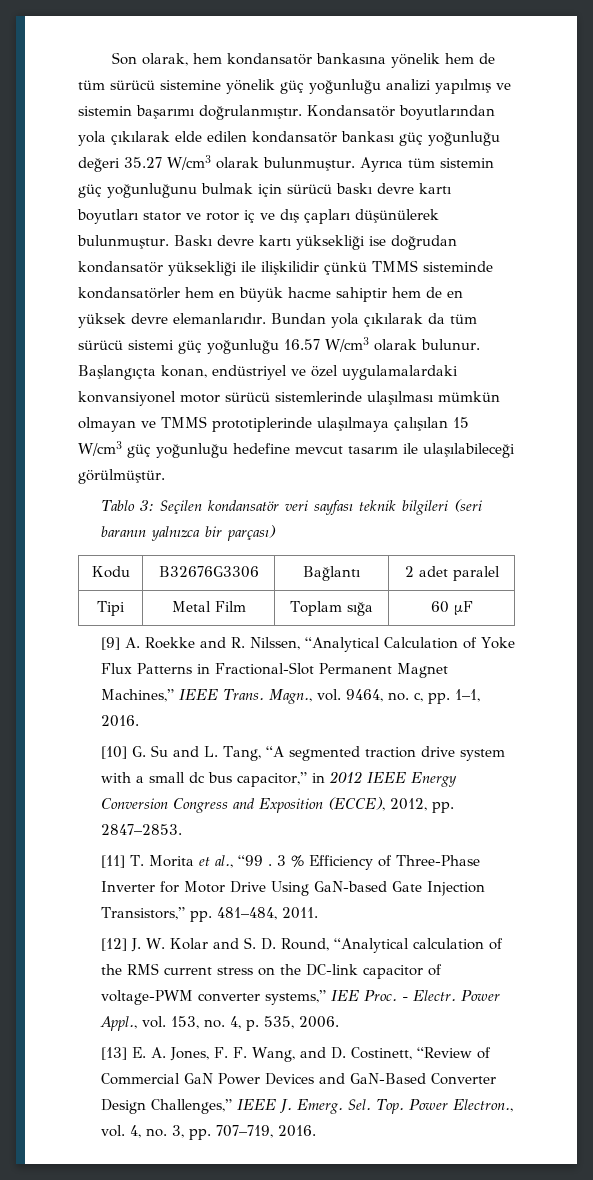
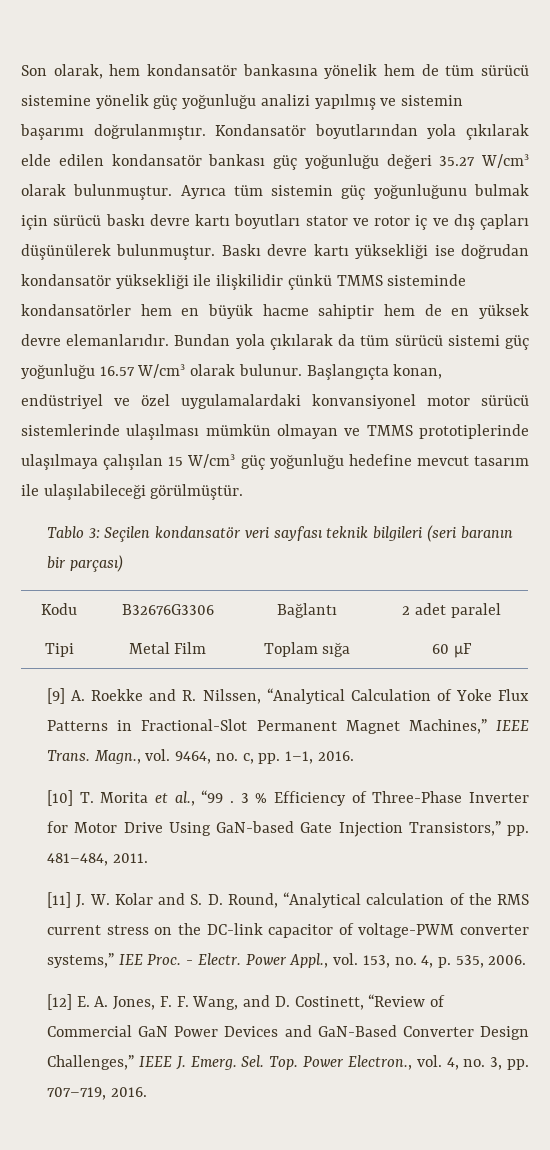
- Tablo 3: Seçilen kondansatör veri sayfası teknik bilgileri (seri baranın yalnızca bir parçası)
+ Tablo 3: Seçilen kondansatör veri sayfası teknik bilgileri (seri baranın bir parçası)
- [10] G. Su and L. Tang, “A segmented traction drive system with a small dc bus capacitor,” in 2012 IEEE Energy Conversion Congress and Exposition (ECCE), 2012, pp. 2847–2853.
- [11] T. Morita et al., “99 .
+ [10] T. Morita et al., “99 .
- [12] J. W. Kolar and S. D. Round, “Analytical calculation of the RMS current stress on the DC-link capacitor of voltage-PWM converter systems,” IEE Proc.
+ [11] J. W. Kolar and S. D. Round, “Analytical calculation of the RMS current stress on the DC-link capacitor of voltage-PWM converter systems,” IEE Proc.
- [13] E. A. Jones, F. F. Wang, and D. Costinett, “Review of Commercial GaN Power Devices and GaN-Based Converter Design Challenges,” IEEE J. Emerg.
+ [12] E. A. Jones, F. F. Wang, and D. Costinett, “Review of Commercial GaN Power Devices and GaN-Based Converter Design Challenges,” IEEE J. Emerg.

